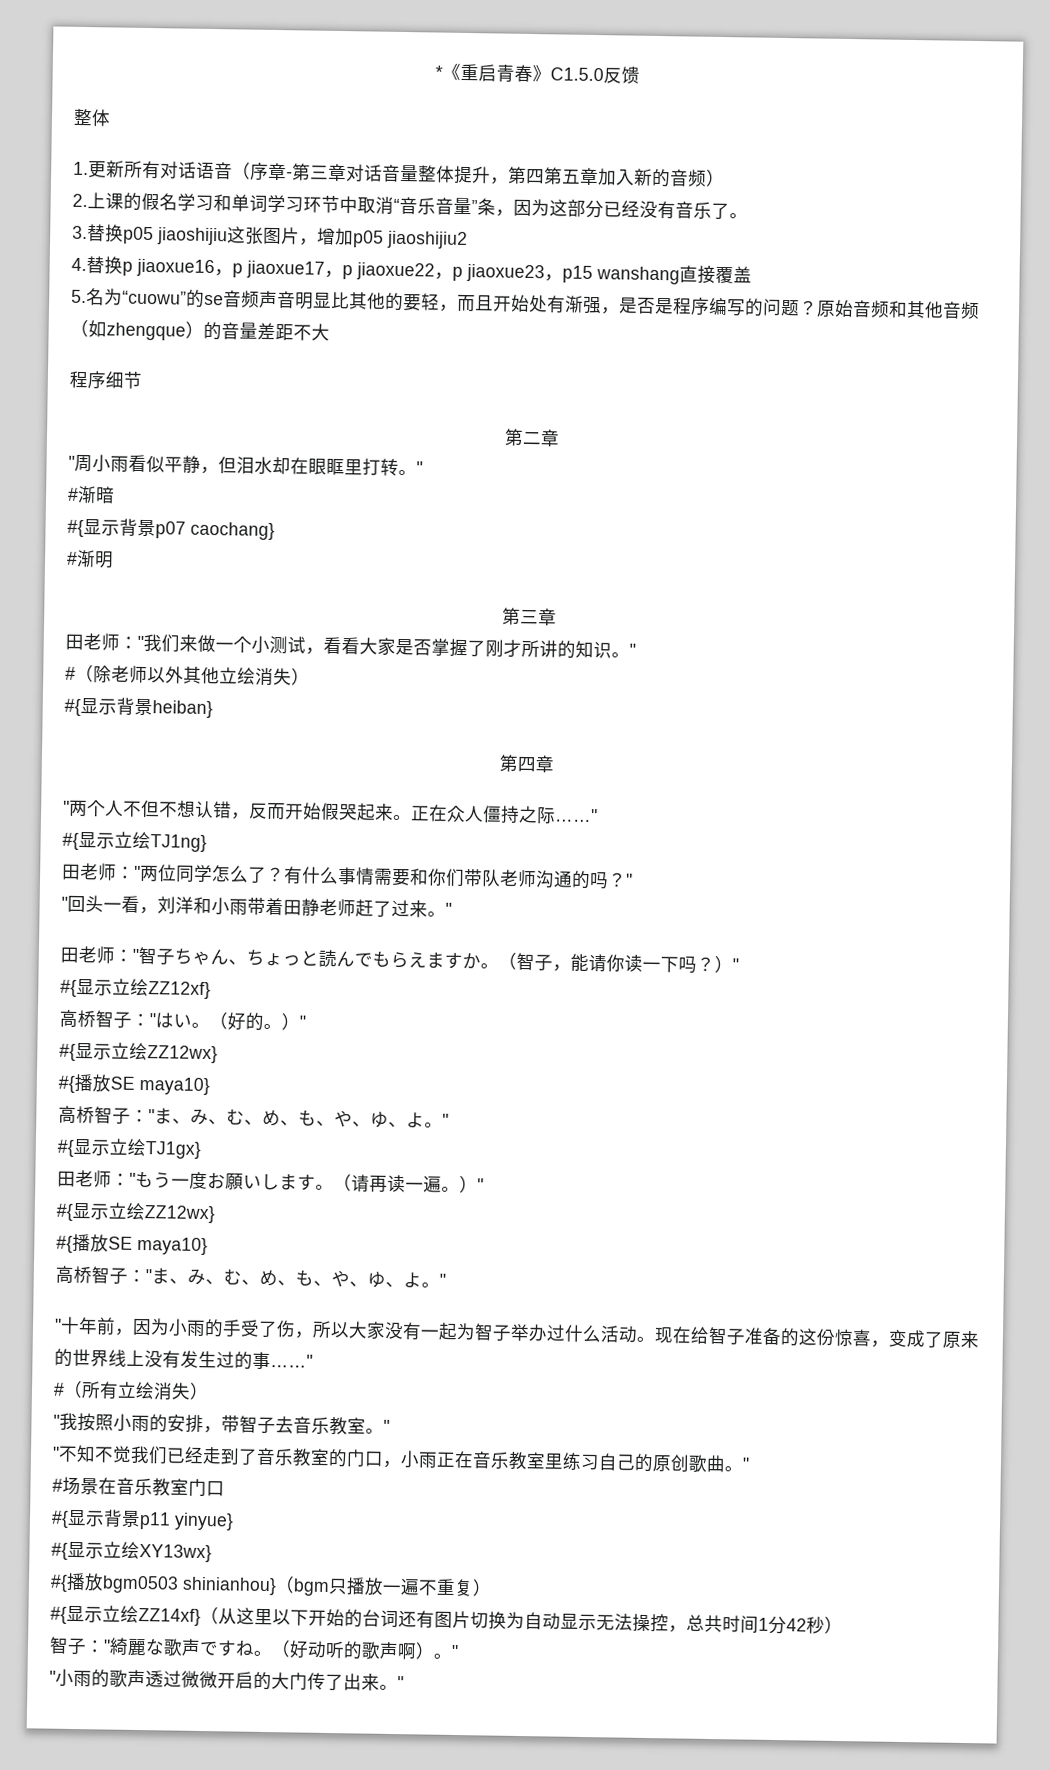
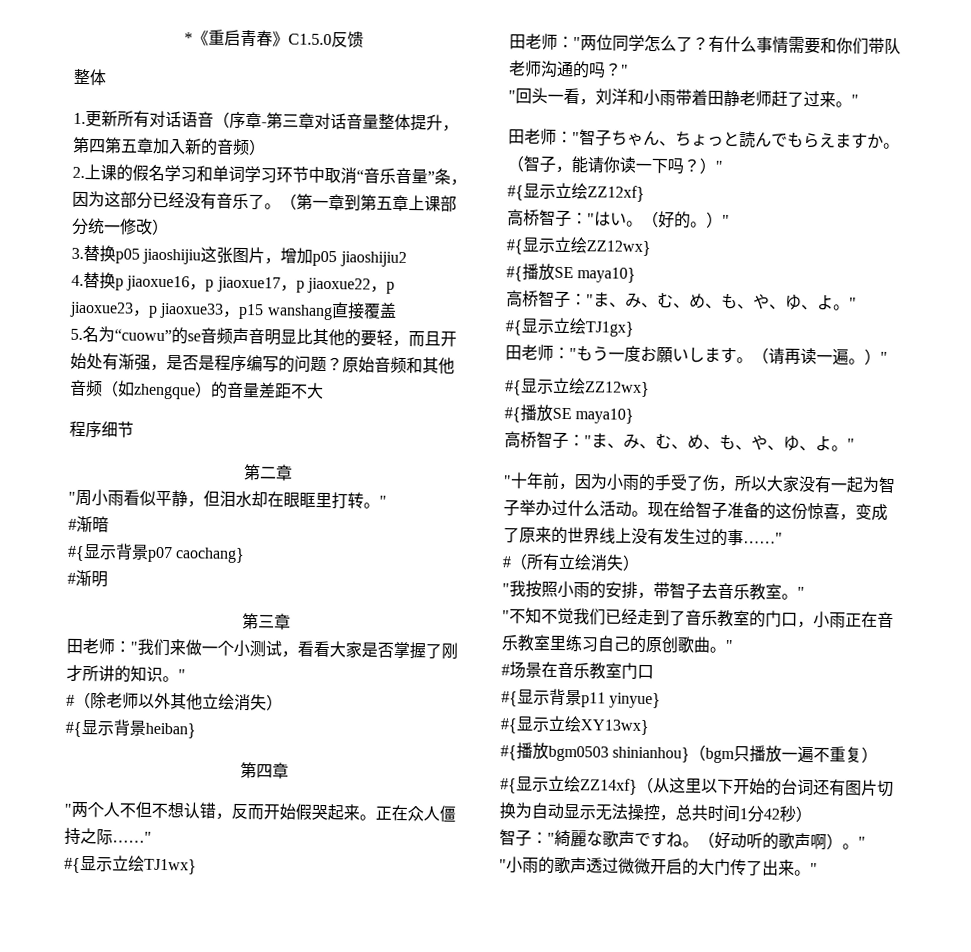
+ （第一章到第五章上课部分统一修改）
- 4.替换p jiaoxue16，p jiaoxue17，p jiaoxue22，p jiaoxue23，p15 wanshang直接覆盖
+ 4.替换p jiaoxue16，p jiaoxue17，p jiaoxue22，p jiaoxue23，p jiaoxue33，p15 wanshang直接覆盖
- #{显示立绘TJ1ng}
+ #{显示立绘TJ1wx}

